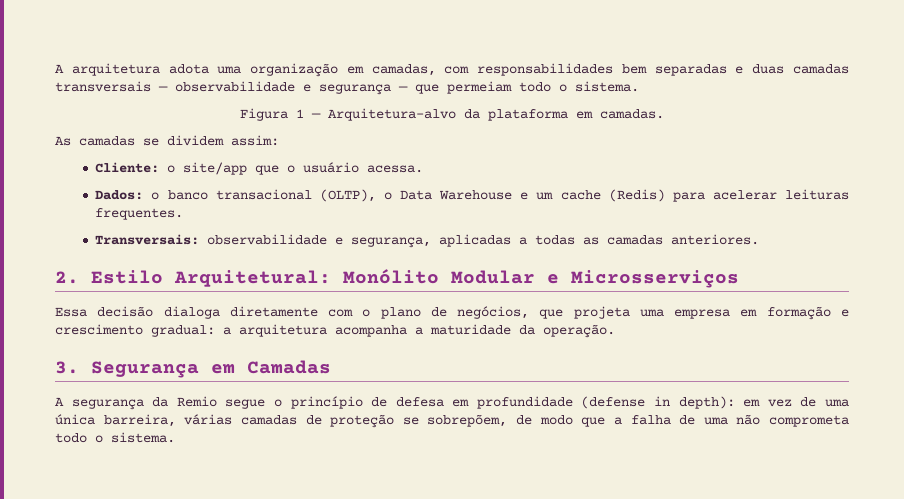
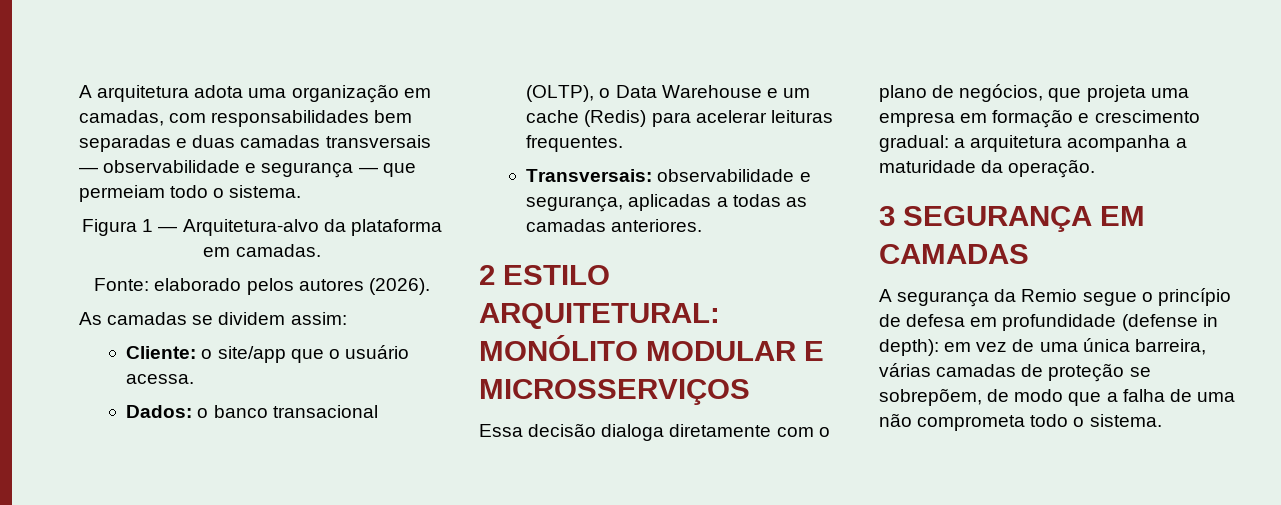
+ Fonte: elaborado pelos autores (2026).
- 2. Estilo Arquitetural: Monólito Modular e Microsserviços
+ 2 ESTILO ARQUITETURAL: MONÓLITO MODULAR E MICROSSERVIÇOS
- 3. Segurança em Camadas
+ 3 SEGURANÇA EM CAMADAS

